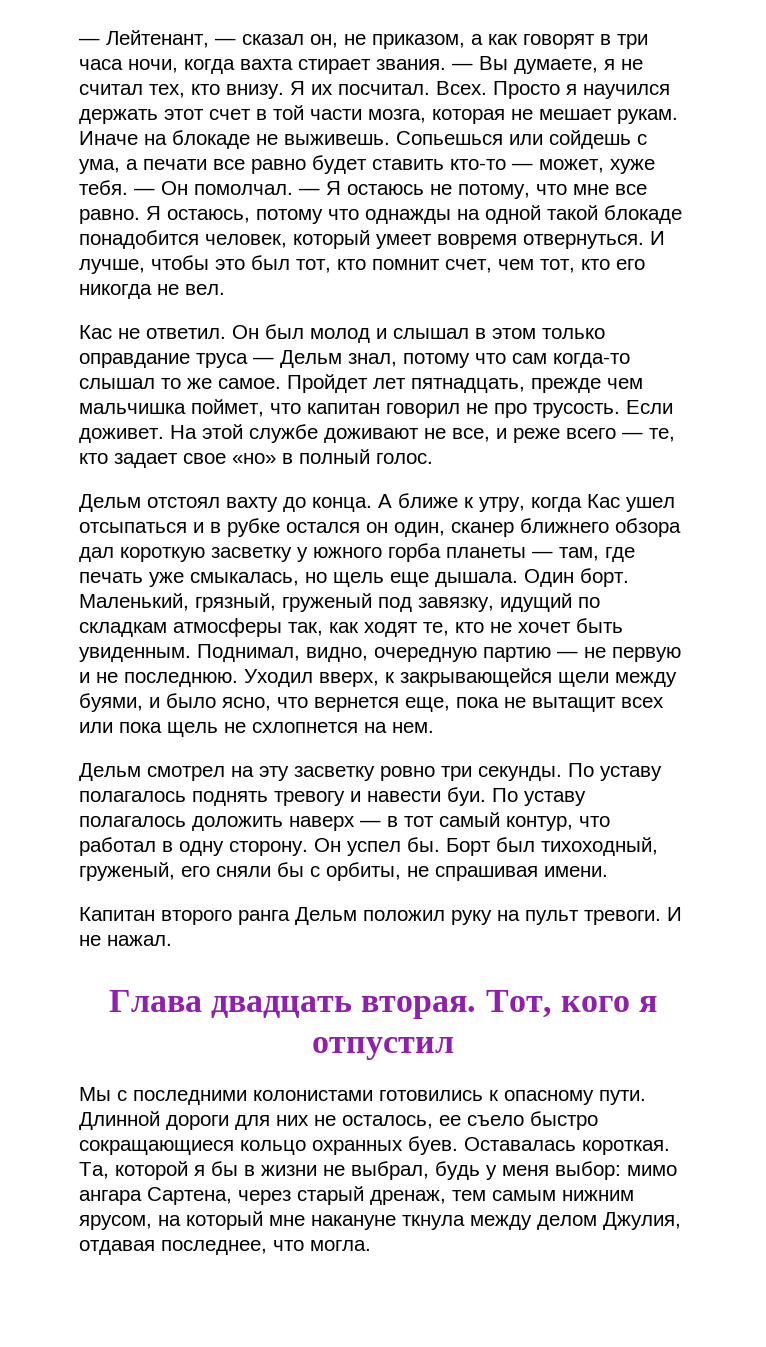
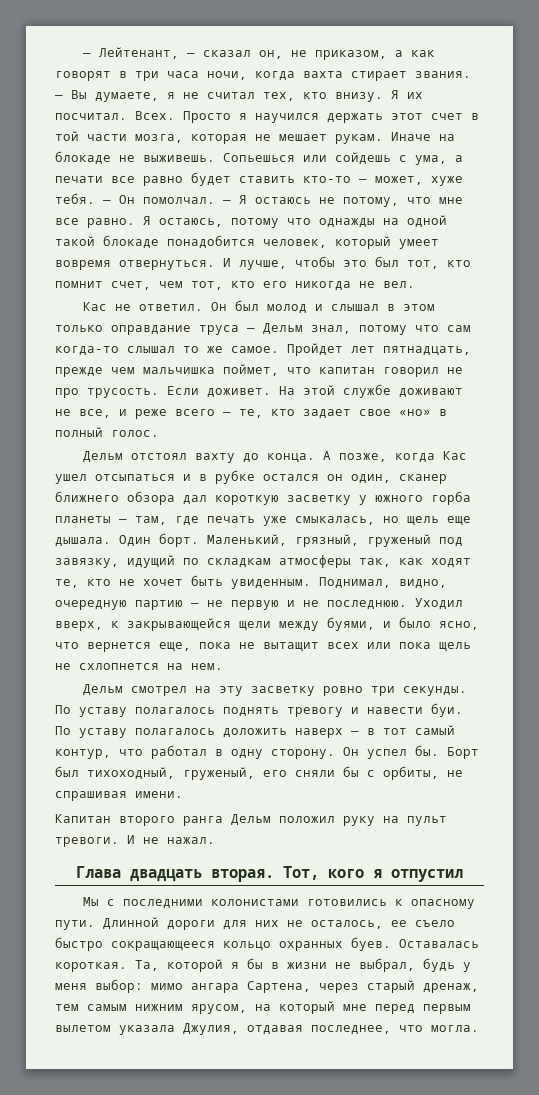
- А ближе к утру, когда Кас ушел отсыпаться и в рубке остался он один, сканер ближнего обзора дал короткую засветку у южного горба планеты — там, где печать уже смыкалась, но щель еще дышала.
+ А позже, когда Кас ушел отсыпаться и в рубке остался он один, сканер ближнего обзора дал короткую засветку у южного горба планеты — там, где печать уже смыкалась, но щель еще дышала.
- Длинной дороги для них не осталось, ее съело быстро сокращающиеся кольцо охранных буев.
+ Длинной дороги для них не осталось, ее съело быстро сокращающееся кольцо охранных буев.
- Та, которой я бы в жизни не выбрал, будь у меня выбор: мимо ангара Сартена, через старый дренаж, тем самым нижним ярусом, на который мне накануне ткнула между делом Джулия, отдавая последнее, что могла.
+ Та, которой я бы в жизни не выбрал, будь у меня выбор: мимо ангара Сартена, через старый дренаж, тем самым нижним ярусом, на который мне перед первым вылетом указала Джулия, отдавая последнее, что могла.

